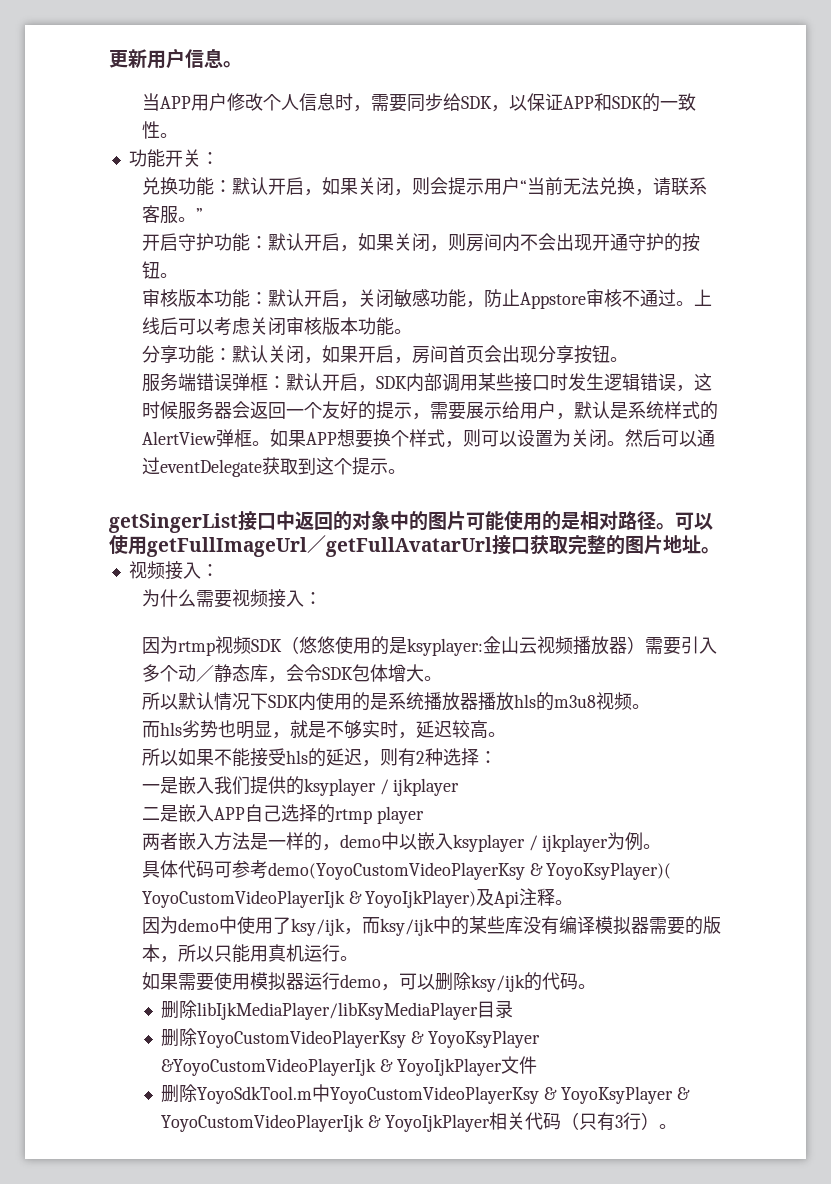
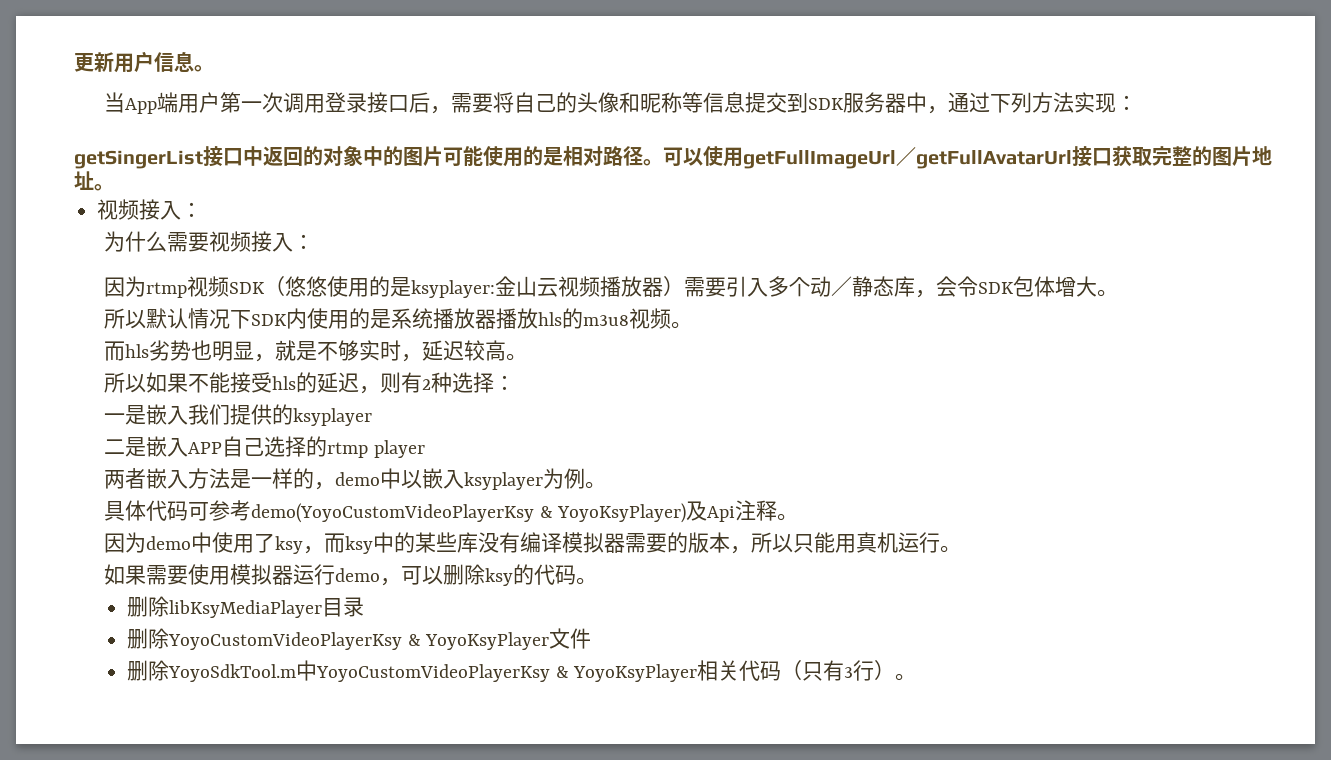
- 当APP用户修改个人信息时，需要同步给SDK，以保证APP和SDK的一致性。
- 功能开关：
- 兑换功能：默认开启，如果关闭，则会提示用户“当前无法兑换，请联系客服。”
- 开启守护功能：默认开启，如果关闭，则房间内不会出现开通守护的按钮。
- 审核版本功能：默认开启，关闭敏感功能，防止Appstore审核不通过。上线后可以考虑关闭审核版本功能。
- 分享功能：默认关闭，如果开启，房间首页会出现分享按钮。
- 服务端错误弹框：默认开启，SDK内部调用某些接口时发生逻辑错误，这时候服务器会返回一个友好的提示，需要展示给用户，默认是系统样式的AlertView弹框。如果APP想要换个样式，则可以设置为关闭。然后可以通过eventDelegate获取到这个提示。
+ 当App端用户第一次调用登录接口后，需要将自己的头像和昵称等信息提交到SDK服务器中，通过下列方法实现：
- 一是嵌入我们提供的ksyplayer / ijkplayer
+ 一是嵌入我们提供的ksyplayer
- 两者嵌入方法是一样的，demo中以嵌入ksyplayer / ijkplayer为例。
+ 两者嵌入方法是一样的，demo中以嵌入ksyplayer为例。
- 具体代码可参考demo(YoyoCustomVideoPlayerKsy & YoyoKsyPlayer)( YoyoCustomVideoPlayerIjk & YoyoIjkPlayer)及Api注释。
+ 具体代码可参考demo(YoyoCustomVideoPlayerKsy & YoyoKsyPlayer)及Api注释。
- 因为demo中使用了ksy/ijk，而ksy/ijk中的某些库没有编译模拟器需要的版本，所以只能用真机运行。
+ 因为demo中使用了ksy，而ksy中的某些库没有编译模拟器需要的版本，所以只能用真机运行。
- 如果需要使用模拟器运行demo，可以删除ksy/ijk的代码。
+ 如果需要使用模拟器运行demo，可以删除ksy的代码。
- 删除libIjkMediaPlayer/libKsyMediaPlayer目录
+ 删除libKsyMediaPlayer目录
- 删除YoyoCustomVideoPlayerKsy & YoyoKsyPlayer &YoyoCustomVideoPlayerIjk & YoyoIjkPlayer文件
+ 删除YoyoCustomVideoPlayerKsy & YoyoKsyPlayer文件
- 删除YoyoSdkTool.m中YoyoCustomVideoPlayerKsy & YoyoKsyPlayer & YoyoCustomVideoPlayerIjk & YoyoIjkPlayer相关代码（只有3行）。
+ 删除YoyoSdkTool.m中YoyoCustomVideoPlayerKsy & YoyoKsyPlayer相关代码（只有3行）。

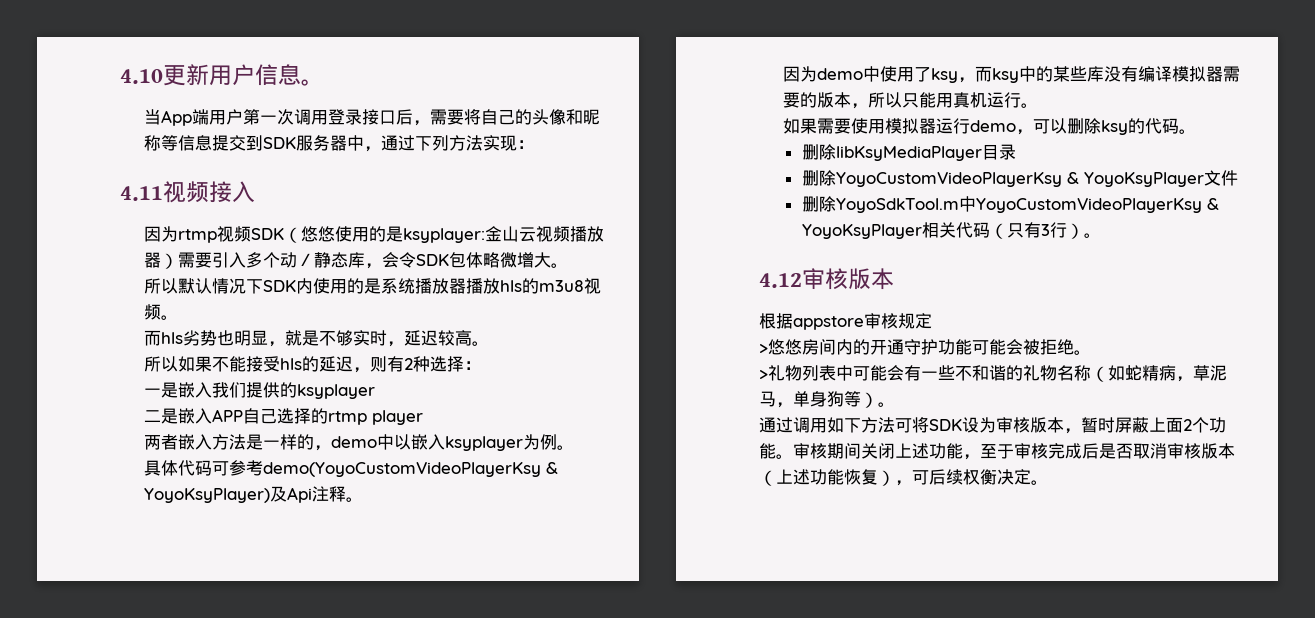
- 更新用户信息。
+ 4.10更新用户信息。
- getSingerList接口中返回的对象中的图片可能使用的是相对路径。可以使用getFullImageUrl／getFullAvatarUrl接口获取完整的图片地址。
- 视频接入：
- 为什么需要视频接入：
+ 4.11视频接入
- 因为rtmp视频SDK（悠悠使用的是ksyplayer:金山云视频播放器）需要引入多个动／静态库，会令SDK包体增大。
+ 因为rtmp视频SDK（悠悠使用的是ksyplayer:金山云视频播放器）需要引入多个动／静态库，会令SDK包体略微增大。
+ 4.12审核版本
+ 根据appstore审核规定
+ >悠悠房间内的开通守护功能可能会被拒绝。
+ >礼物列表中可能会有一些不和谐的礼物名称（如蛇精病，草泥马，单身狗等）。
+ 通过调用如下方法可将SDK设为审核版本，暂时屏蔽上面2个功能。审核期间关闭上述功能，至于审核完成后是否取消审核版本（上述功能恢复），可后续权衡决定。

